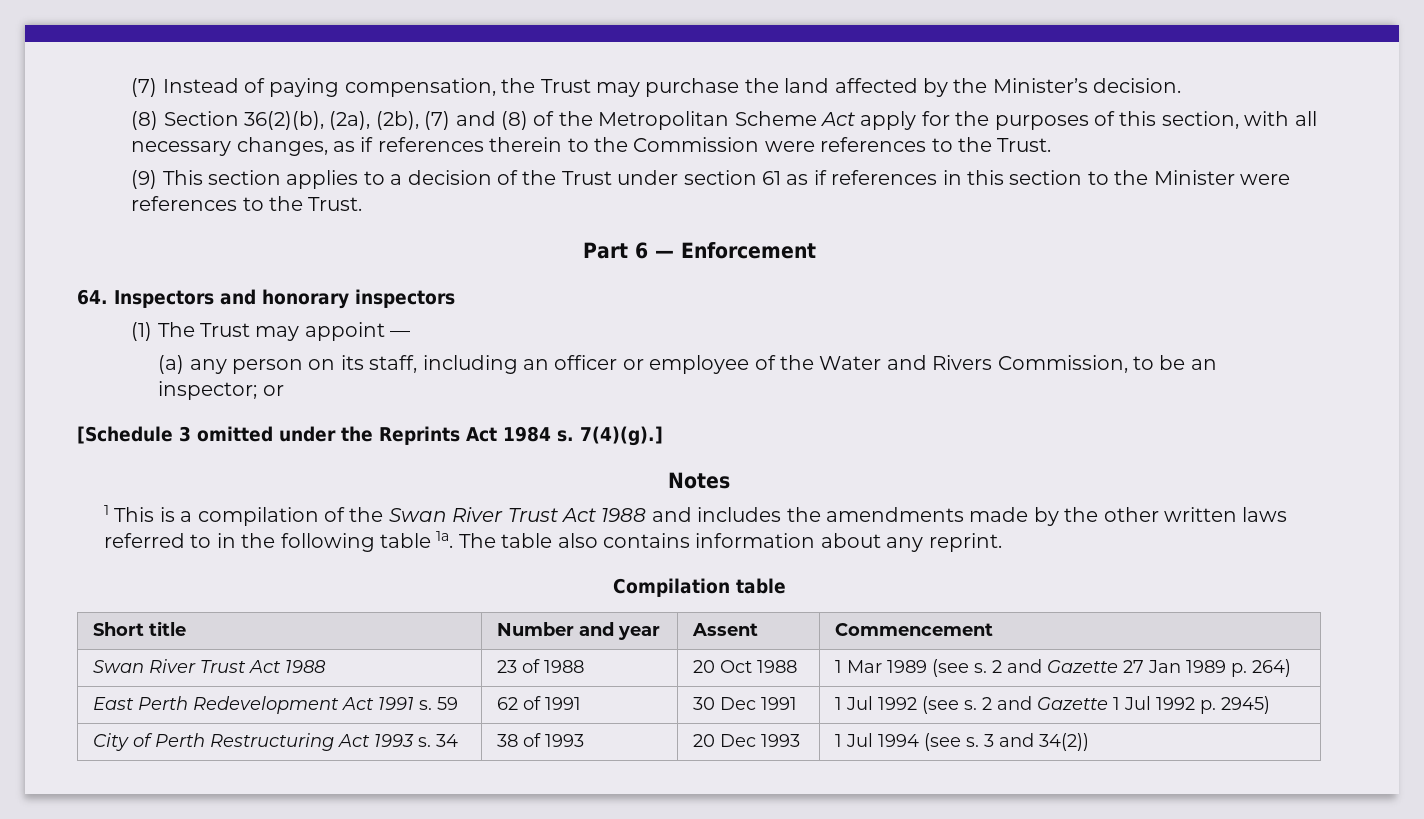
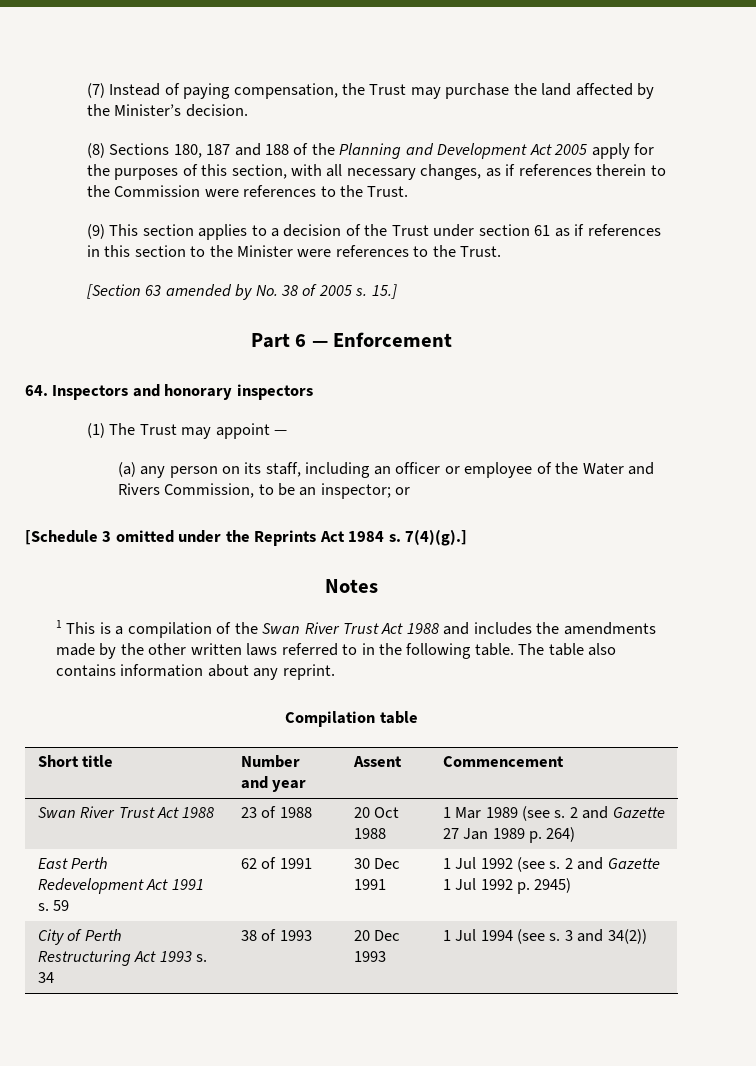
- (8) Section 36(2)(b), (2a), (2b), (7) and (8) of the Metropolitan Scheme Act apply for the purposes of this section, with all necessary changes, as if references therein to the Commission were references to the Trust.
+ (8) Sections 180, 187 and 188 of the Planning and Development Act 2005 apply for the purposes of this section, with all necessary changes, as if references therein to the Commission were references to the Trust.
+ [Section 63 amended by No. 38 of 2005 s. 15.]
- 1 This is a compilation of the Swan River Trust Act 1988 and includes the amendments made by the other written laws referred to in the following table 1a.
+ 1 This is a compilation of the Swan River Trust Act 1988 and includes the amendments made by the other written laws referred to in the following table.

